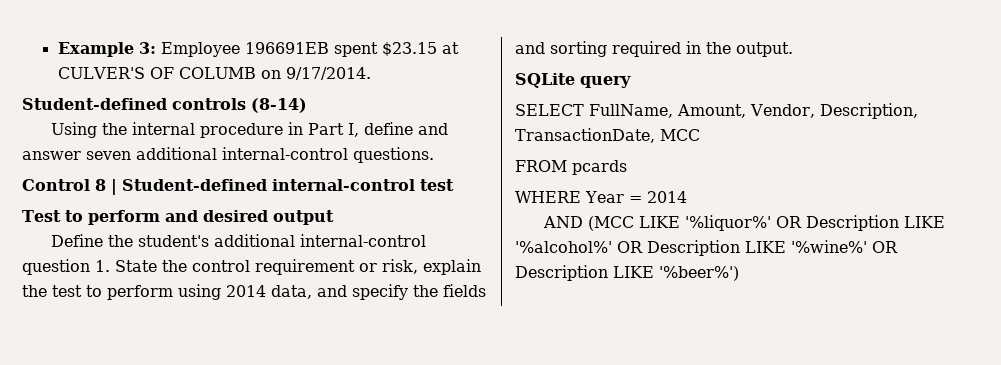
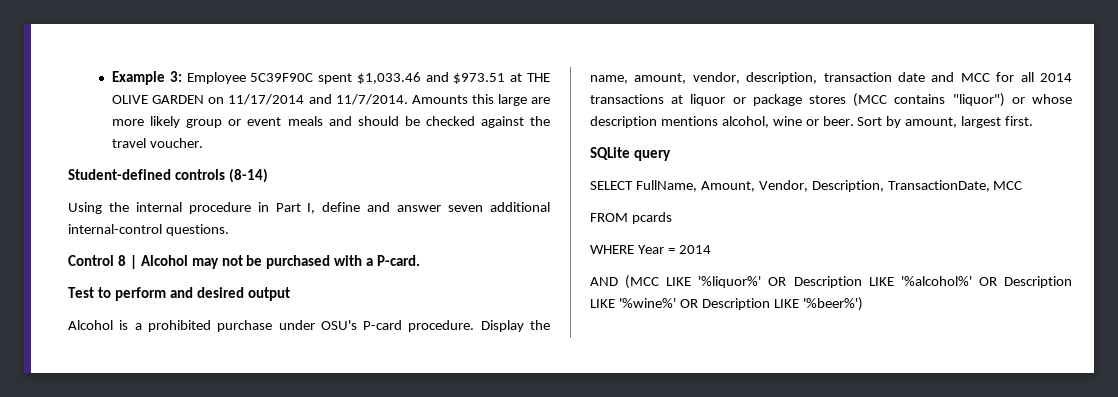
- Example 3: Employee 196691EB spent $23.15 at CULVER'S OF COLUMB on 9/17/2014.
+ Example 3: Employee 5C39F90C spent $1,033.46 and $973.51 at THE OLIVE GARDEN on 11/17/2014 and 11/7/2014. Amounts this large are more likely group or event meals and should be checked against the travel voucher.
- Control 8 | Student-defined internal-control test
+ Control 8 | Alcohol may not be purchased with a P-card.
- Define the student's additional internal-control question 1. State the control requirement or risk, explain the test to perform using 2014 data, and specify the fields and sorting required in the output.
+ Alcohol is a prohibited purchase under OSU's P-card procedure. Display the name, amount, vendor, description, transaction date and MCC for all 2014 transactions at liquor or package stores (MCC contains "liquor") or whose description mentions alcohol, wine or beer. Sort by amount, largest first.

